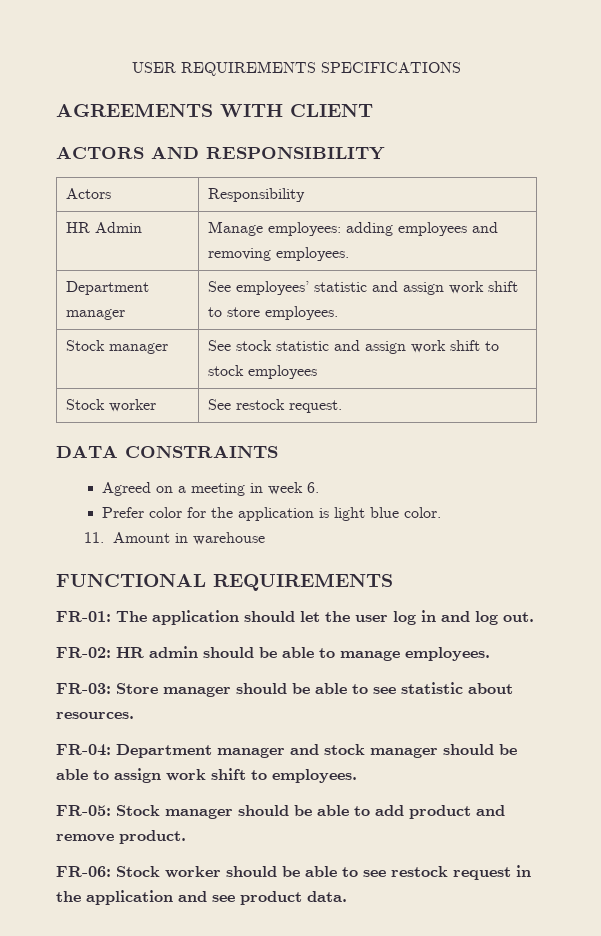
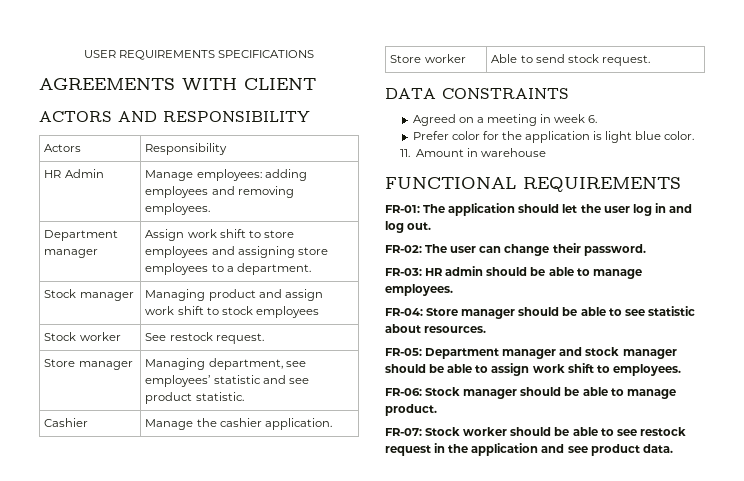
- Department manager | See employees’ statistic and assign work shift to store employees.
+ Department manager | Assign work shift to store employees and assigning store employees to a department.
- Stock manager | See stock statistic and assign work shift to stock employees
+ Stock manager | Managing product and assign work shift to stock employees
+ Store manager | Managing department, see employees’ statistic and see product statistic.
+ Cashier | Manage the cashier application.
+ Store worker | Able to send stock request.
- FR-02: HR admin should be able to manage employees.
+ FR-02: The user can change their password.
+ FR-03: HR admin should be able to manage employees.
- FR-03: Store manager should be able to see statistic about resources.
+ FR-04: Store manager should be able to see statistic about resources.
- FR-04: Department manager and stock manager should be able to assign work shift to employees.
+ FR-05: Department manager and stock manager should be able to assign work shift to employees.
- FR-05: Stock manager should be able to add product and remove product.
+ FR-06: Stock manager should be able to manage product.
- FR-06: Stock worker should be able to see restock request in the application and see product data.
+ FR-07: Stock worker should be able to see restock request in the application and see product data.

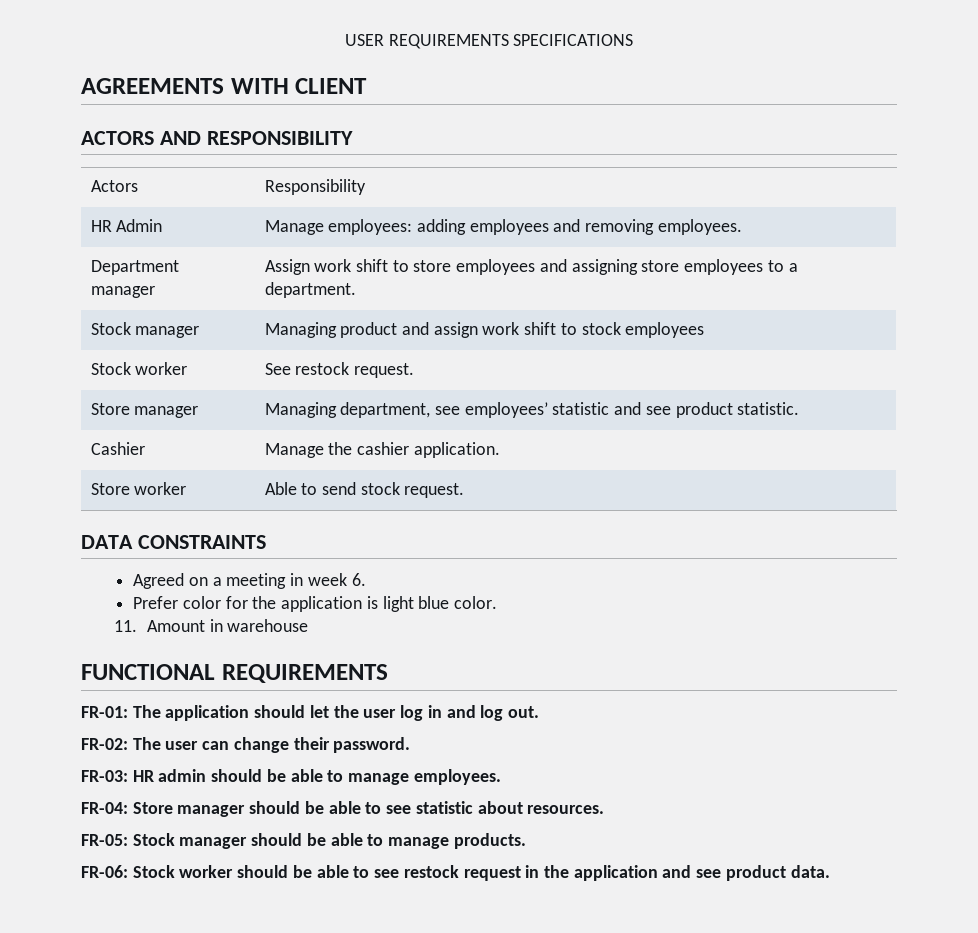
- FR-05: Department manager and stock manager should be able to assign work shift to employees.
- FR-06: Stock manager should be able to manage product.
- FR-07: Stock worker should be able to see restock request in the application and see product data.
+ FR-05: Stock manager should be able to manage products.
+ FR-06: Stock worker should be able to see restock request in the application and see product data.

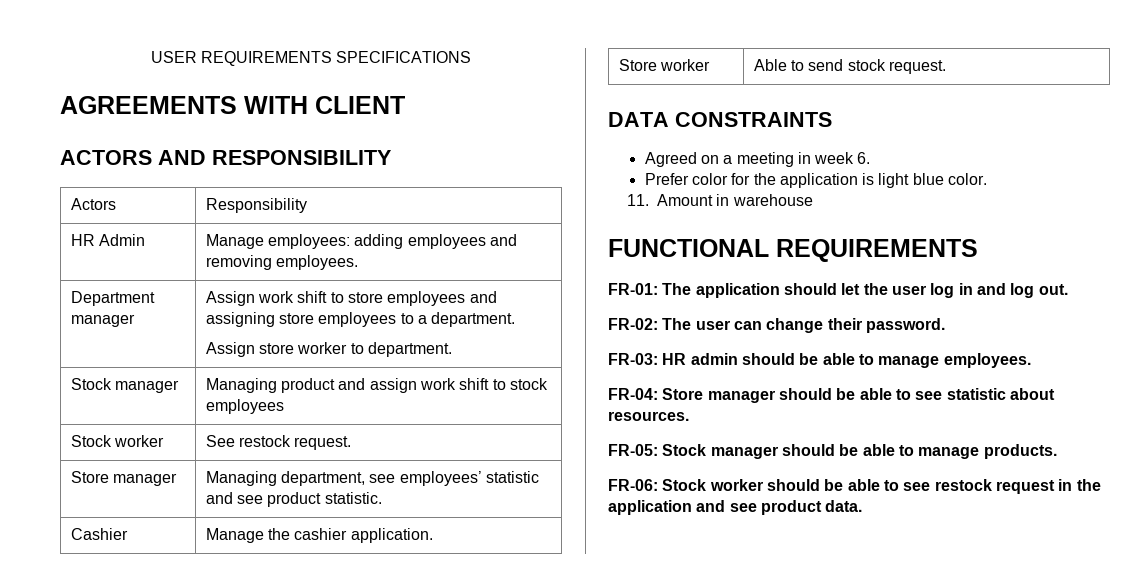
  Department manager | Assign work shift to store employees and assigning store employees to a department.
+ Assign store worker to department.

